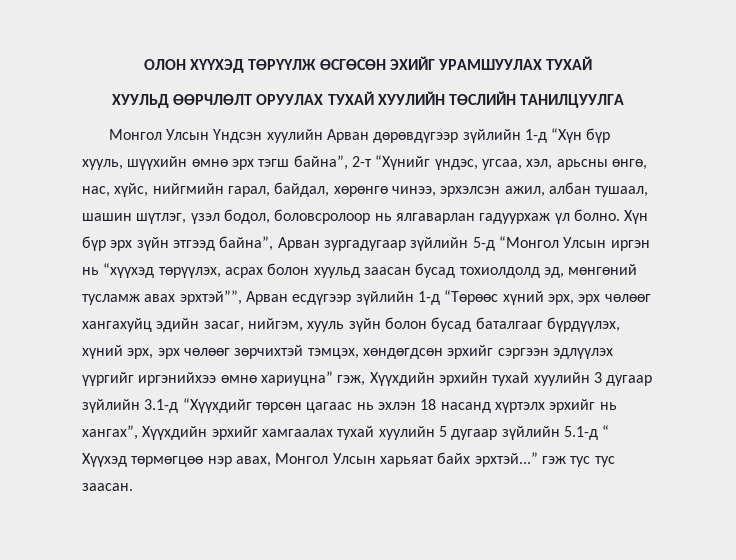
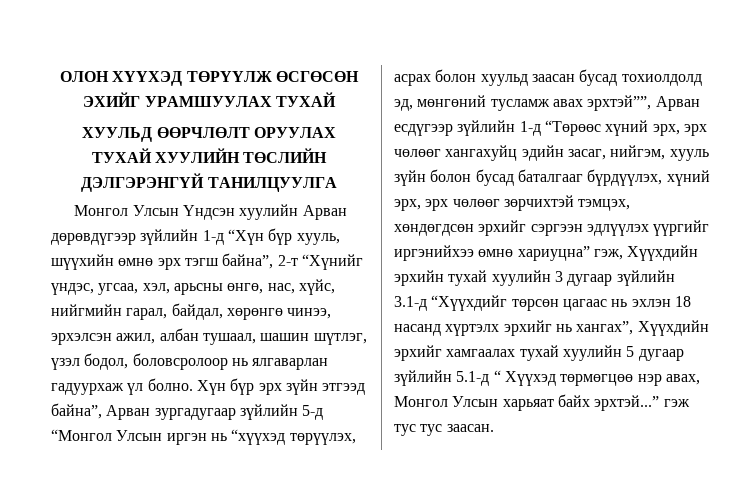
- ХУУЛЬД ӨӨРЧЛӨЛТ ОРУУЛАХ ТУХАЙ ХУУЛИЙН ТӨСЛИЙН ТАНИЛЦУУЛГА
+ ХУУЛЬД ӨӨРЧЛӨЛТ ОРУУЛАХ ТУХАЙ ХУУЛИЙН ТӨСЛИЙН ДЭЛГЭРЭНГҮЙ ТАНИЛЦУУЛГА

